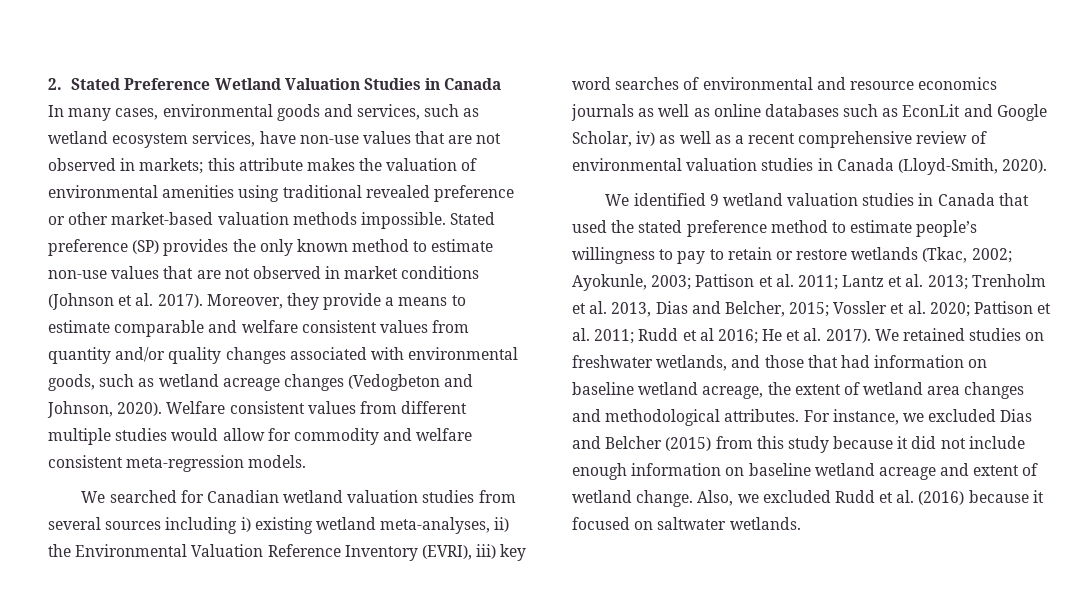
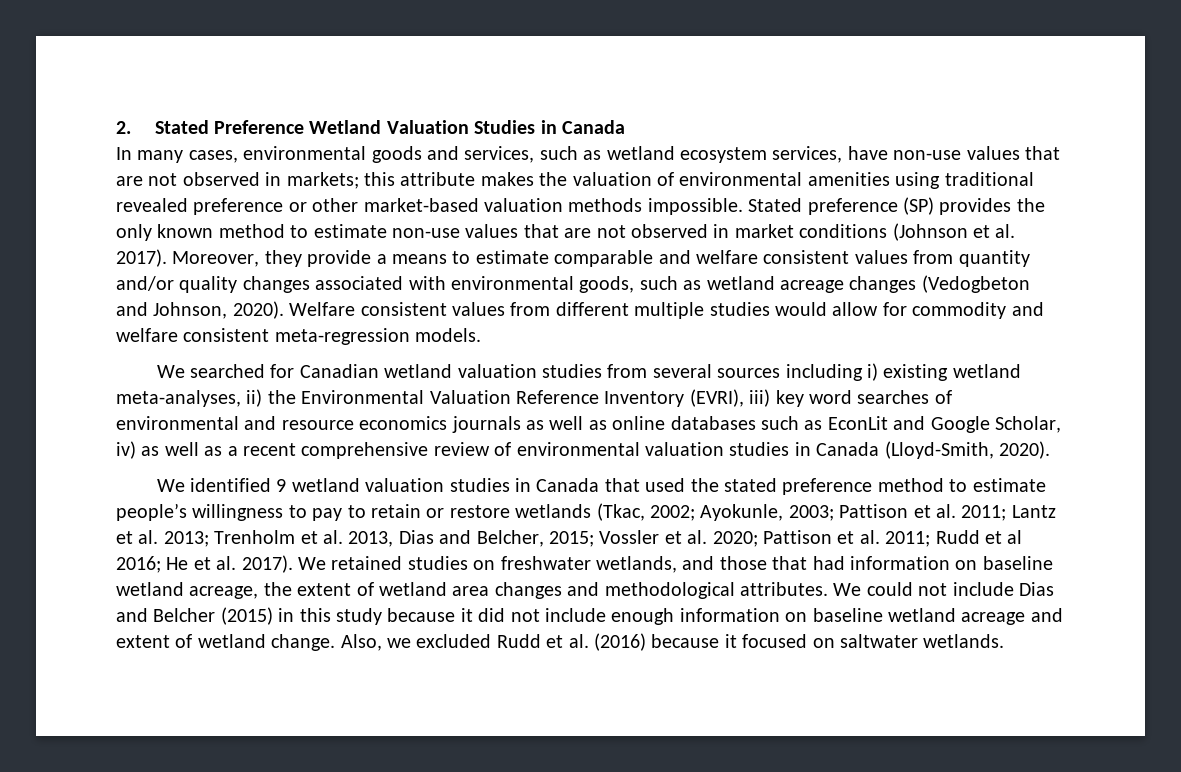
- For instance, we excluded Dias and Belcher (2015) from this study because it did not include enough information on baseline wetland acreage and extent of wetland change.
+ We could not include Dias and Belcher (2015) in this study because it did not include enough information on baseline wetland acreage and extent of wetland change.

